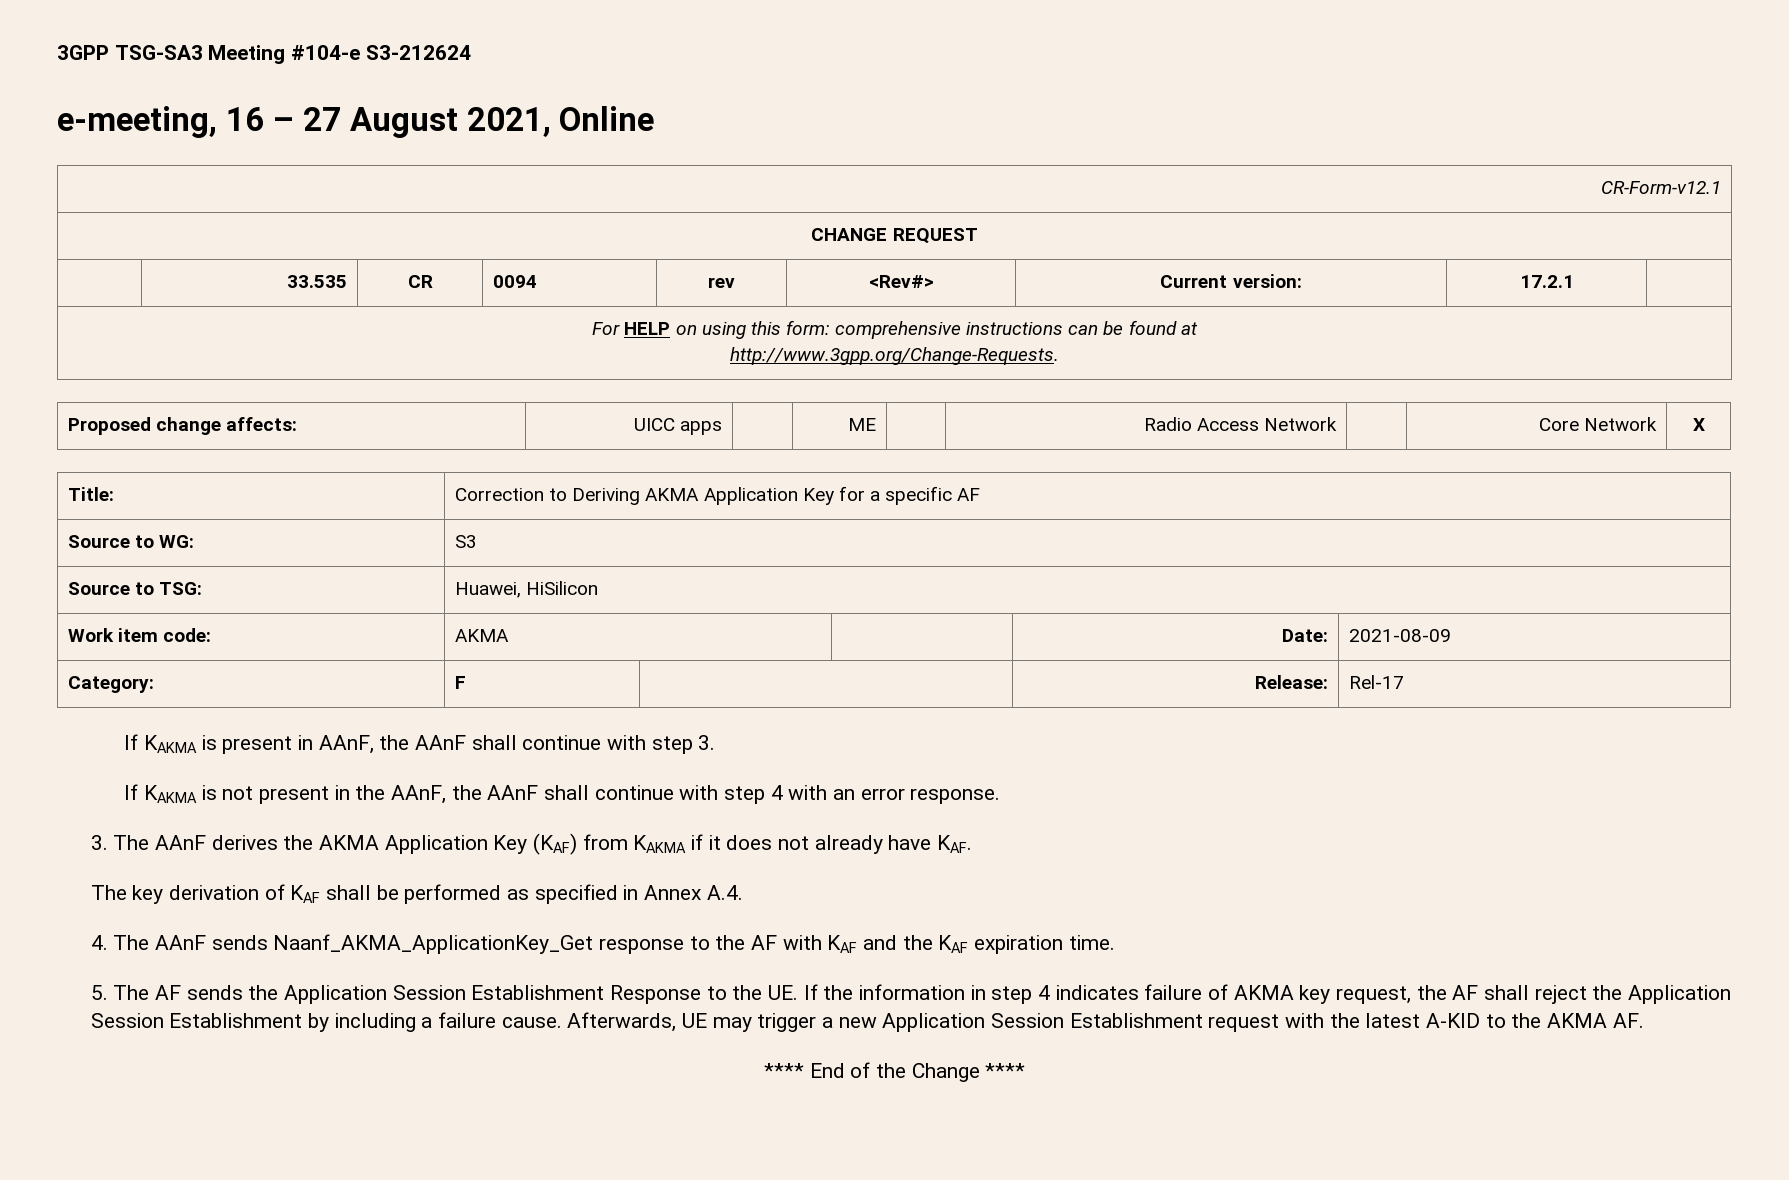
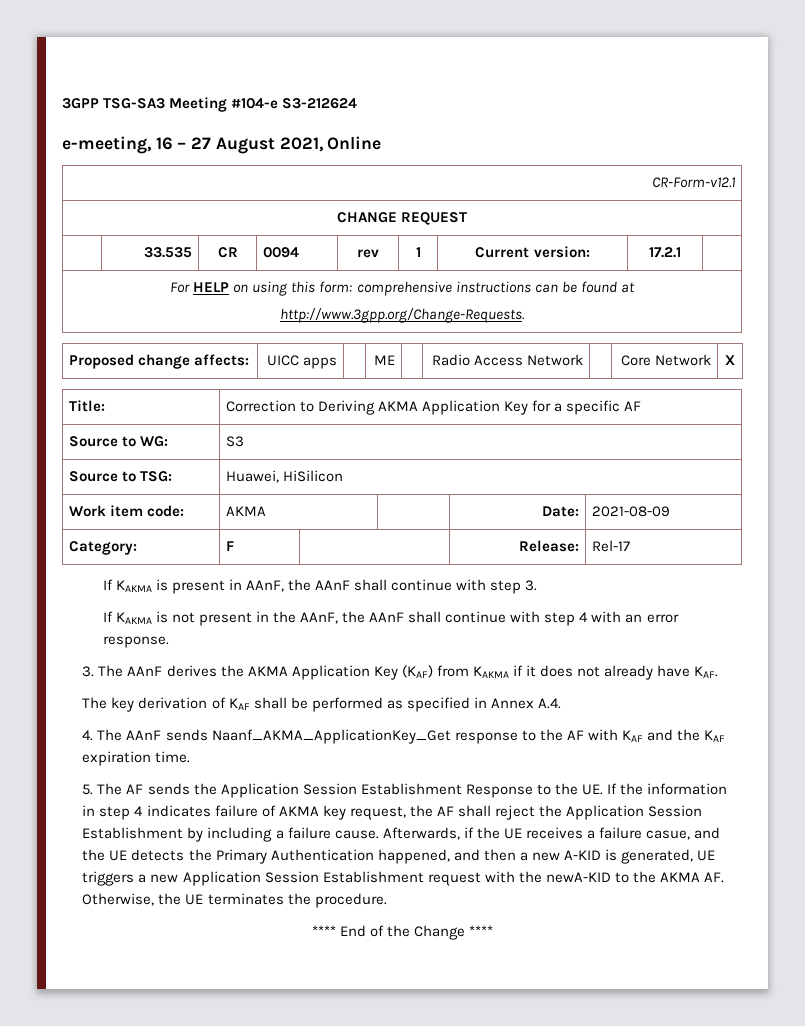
- | 33.535 | CR | 0094 | rev | <Rev#> | Current version: | 17.2.1 |
+ | 33.535 | CR | 0094 | rev | 1 | Current version: | 17.2.1 |
- Afterwards, UE may trigger a new Application Session Establishment request with the latest A-KID to the AKMA AF.
+ Afterwards, if the UE receives a failure casue, and the UE detects the Primary Authentication happened, and then a new A-KID is generated, UE triggers a new Application Session Establishment request with the newA-KID to the AKMA AF. Otherwise, the UE terminates the procedure.

